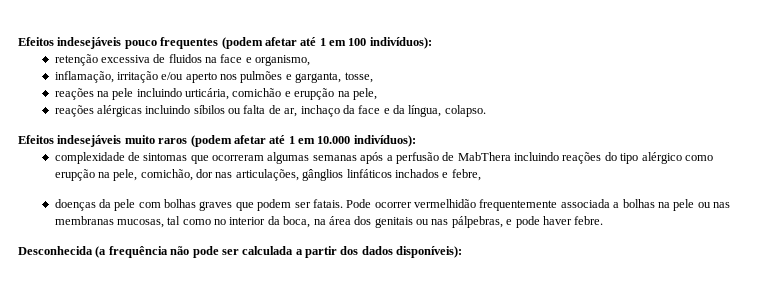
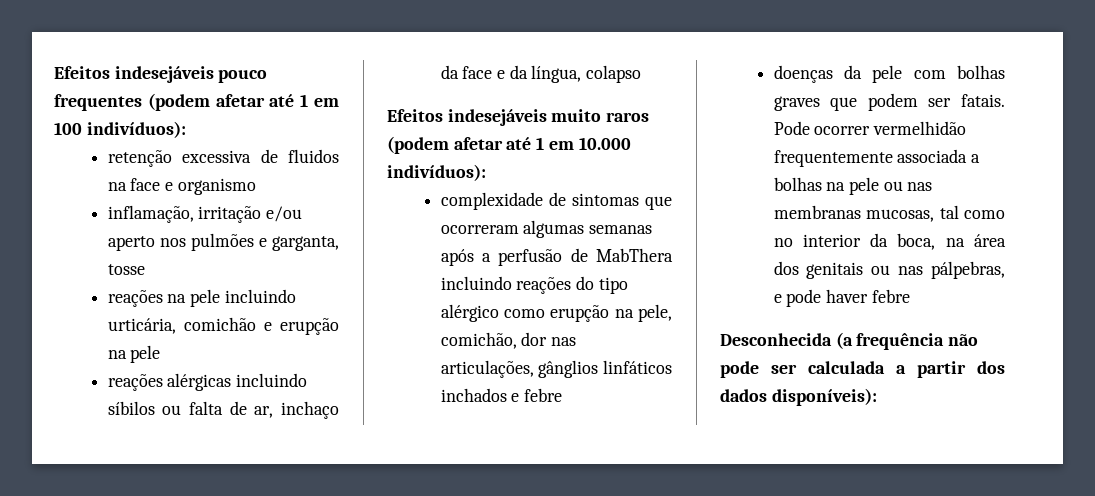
- retenção excessiva de fluidos na face e organismo,
+ retenção excessiva de fluidos na face e organismo
- inflamação, irritação e/ou aperto nos pulmões e garganta, tosse,
+ inflamação, irritação e/ou aperto nos pulmões e garganta, tosse
- reações na pele incluindo urticária, comichão e erupção na pele,
+ reações na pele incluindo urticária, comichão e erupção na pele
- reações alérgicas incluindo síbilos ou falta de ar, inchaço da face e da língua, colapso.
+ reações alérgicas incluindo síbilos ou falta de ar, inchaço da face e da língua, colapso
- complexidade de sintomas que ocorreram algumas semanas após a perfusão de MabThera incluindo reações do tipo alérgico como erupção na pele, comichão, dor nas articulações, gânglios linfáticos inchados e febre,
+ complexidade de sintomas que ocorreram algumas semanas após a perfusão de MabThera incluindo reações do tipo alérgico como erupção na pele, comichão, dor nas articulações, gânglios linfáticos inchados e febre
- Pode ocorrer vermelhidão frequentemente associada a bolhas na pele ou nas membranas mucosas, tal como no interior da boca, na área dos genitais ou nas pálpebras, e pode haver febre.
+ Pode ocorrer vermelhidão frequentemente associada a bolhas na pele ou nas membranas mucosas, tal como no interior da boca, na área dos genitais ou nas pálpebras, e pode haver febre

